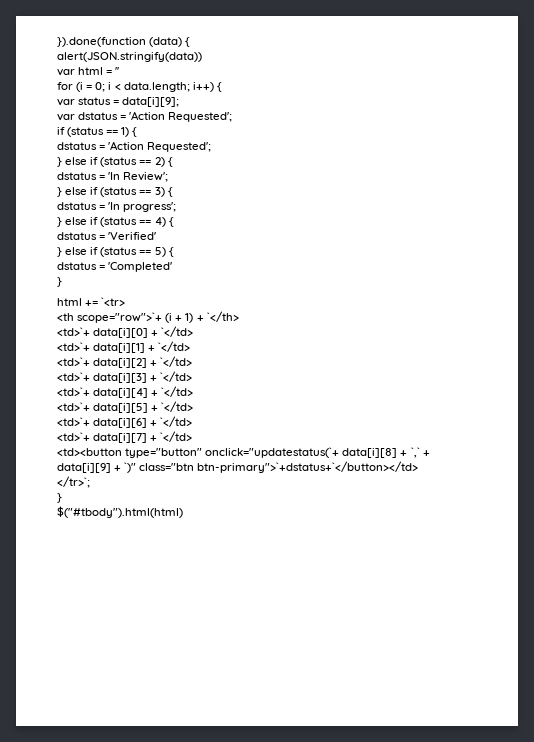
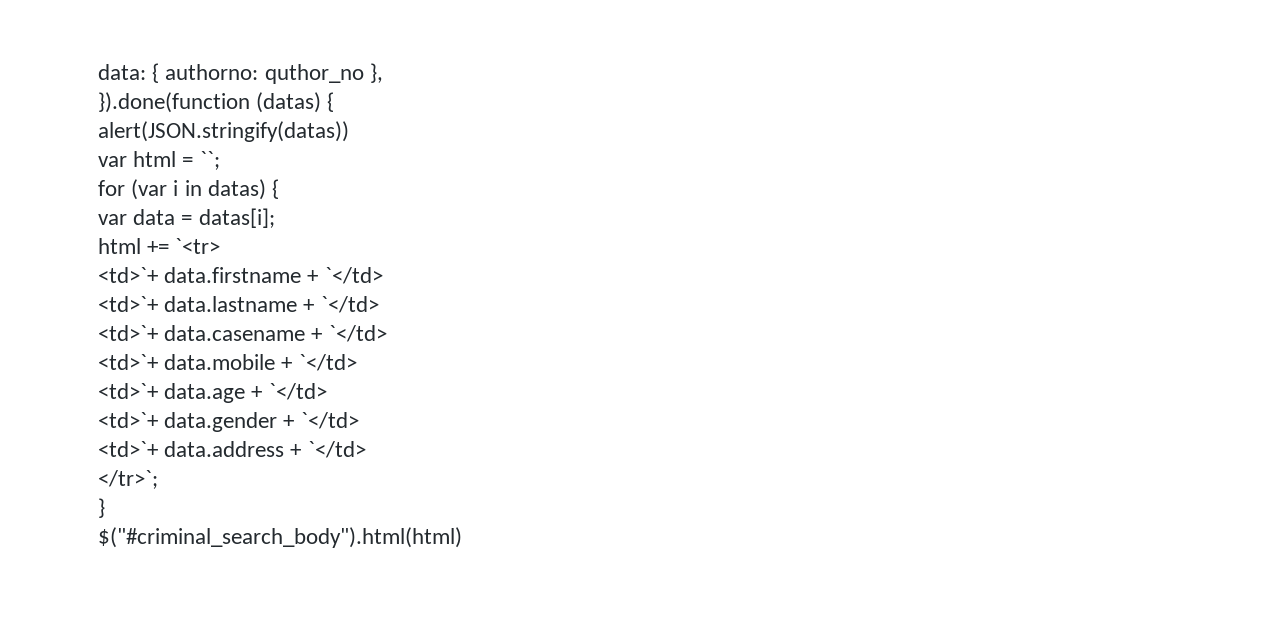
- }).done(function (data) {
- alert(JSON.stringify(data))
+ data: { authorno: quthor_no },
+ }).done(function (datas) {
+ alert(JSON.stringify(datas))
- var html = ''
+ var html = ``;
- for (i = 0; i < data.length; i++) {
- var status = data[i][9];
- var dstatus = 'Action Requested';
- if (status == 1) {
- dstatus = 'Action Requested';
- } else if (status == 2) {
- dstatus = 'In Review';
- } else if (status == 3) {
- dstatus = 'In progress';
- } else if (status == 4) {
- dstatus = 'Verified'
- } else if (status == 5) {
- dstatus = 'Completed'
- }
+ for (var i in datas) {
+ var data = datas[i];
  html += `<tr>
- <th scope="row">`+ (i + 1) + `</th>
- <td>`+ data[i][0] + `</td>
- <td>`+ data[i][1] + `</td>
- <td>`+ data[i][2] + `</td>
- <td>`+ data[i][3] + `</td>
- <td>`+ data[i][4] + `</td>
- <td>`+ data[i][5] + `</td>
- <td>`+ data[i][6] + `</td>
- <td>`+ data[i][7] + `</td>
- <td><button type="button" onclick="updatestatus(`+ data[i][8] + `,` + data[i][9] + `)" class="btn btn-primary">`+dstatus+`</button></td>
+ <td>`+ data.firstname + `</td>
+ <td>`+ data.lastname + `</td>
+ <td>`+ data.casename + `</td>
+ <td>`+ data.mobile + `</td>
+ <td>`+ data.age + `</td>
+ <td>`+ data.gender + `</td>
+ <td>`+ data.address + `</td>
- $("#tbody").html(html)
+ $("#criminal_search_body").html(html)

